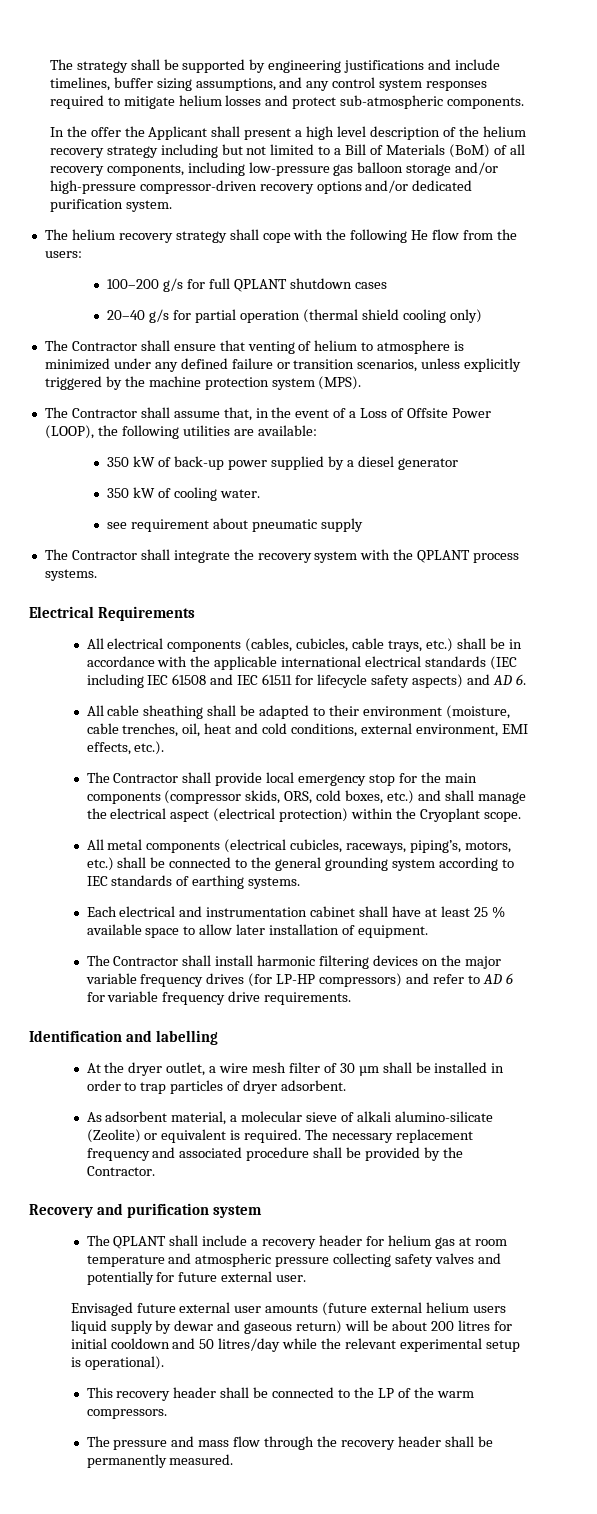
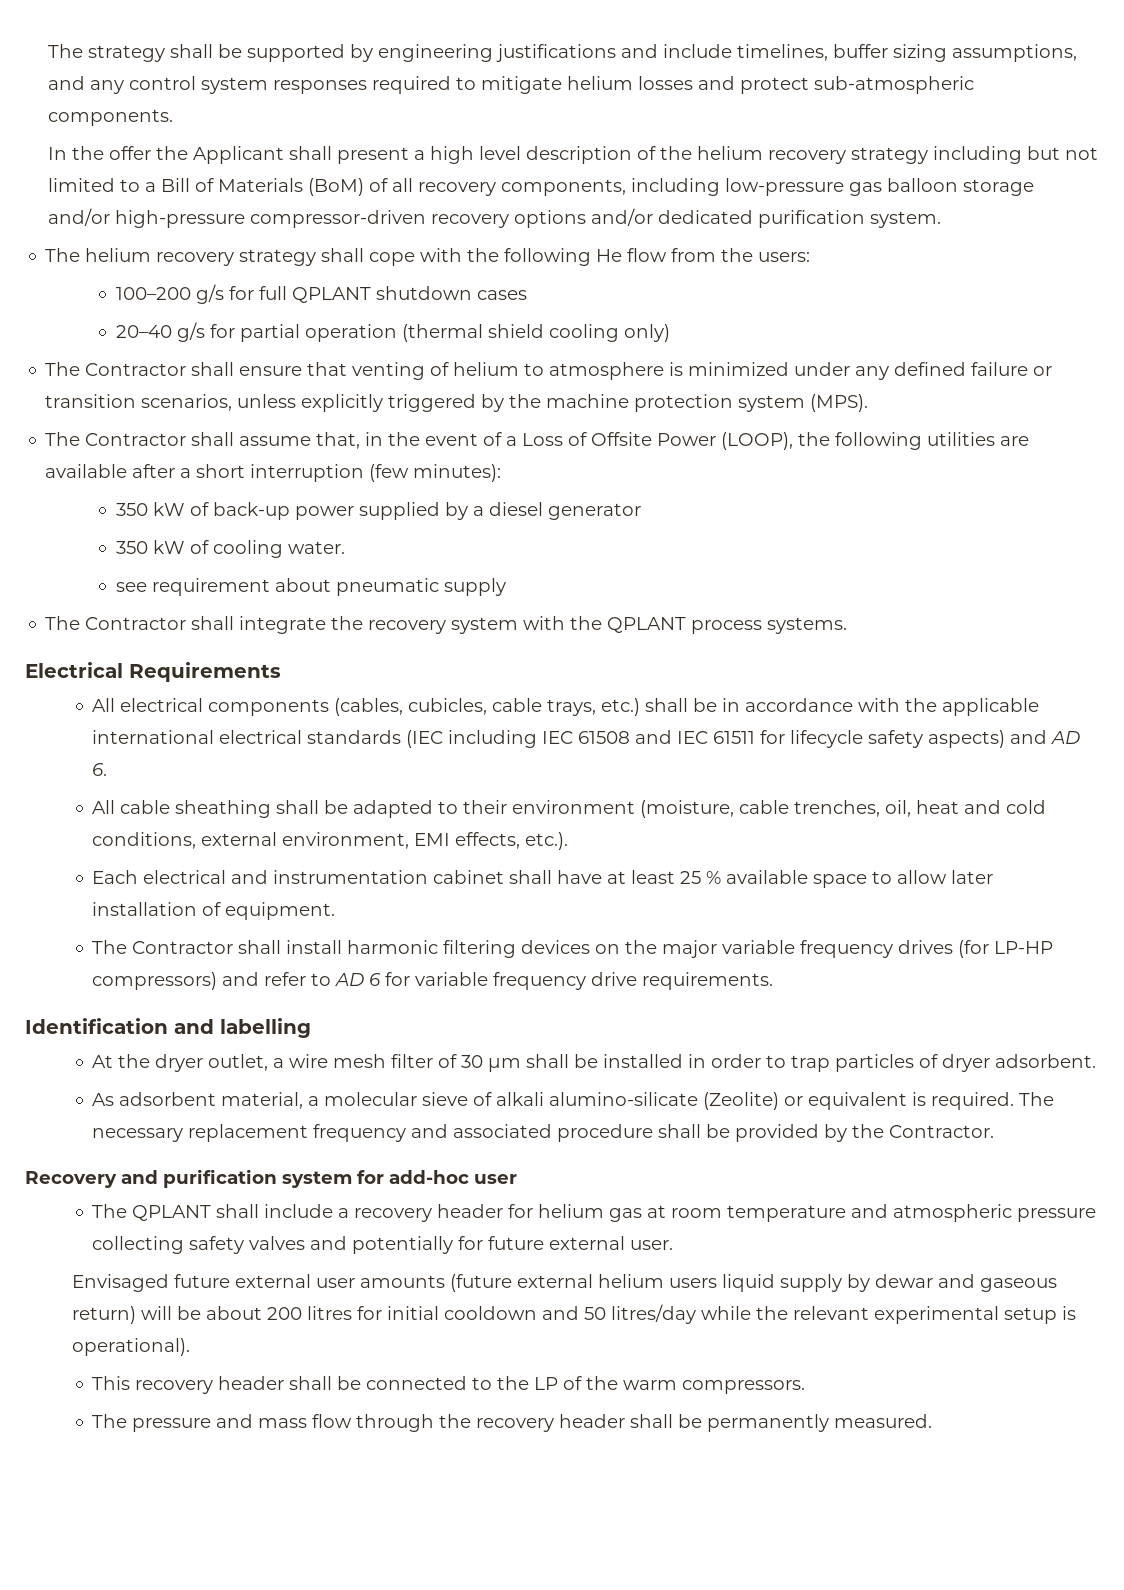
- The Contractor shall assume that, in the event of a Loss of Offsite Power (LOOP), the following utilities are available:
+ The Contractor shall assume that, in the event of a Loss of Offsite Power (LOOP), the following utilities are available after a short interruption (few minutes):
- The Contractor shall provide local emergency stop for the main components (compressor skids, ORS, cold boxes, etc.) and shall manage the electrical aspect (electrical protection) within the Cryoplant scope.
- All metal components (electrical cubicles, raceways, piping’s, motors, etc.) shall be connected to the general grounding system according to IEC standards of earthing systems.
- Recovery and purification system
+ Recovery and purification system for add-hoc user

